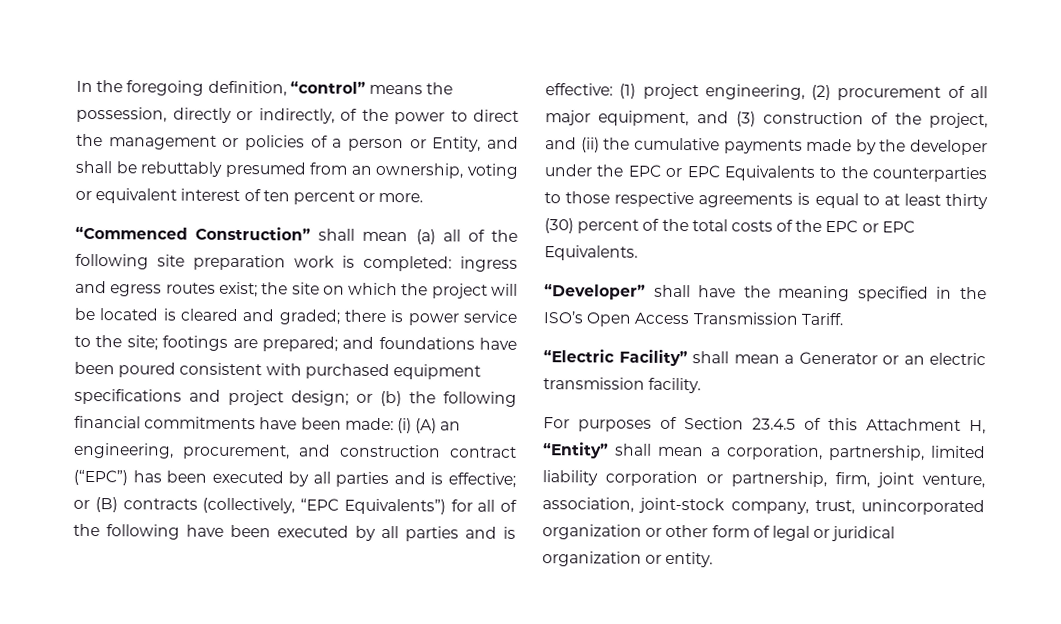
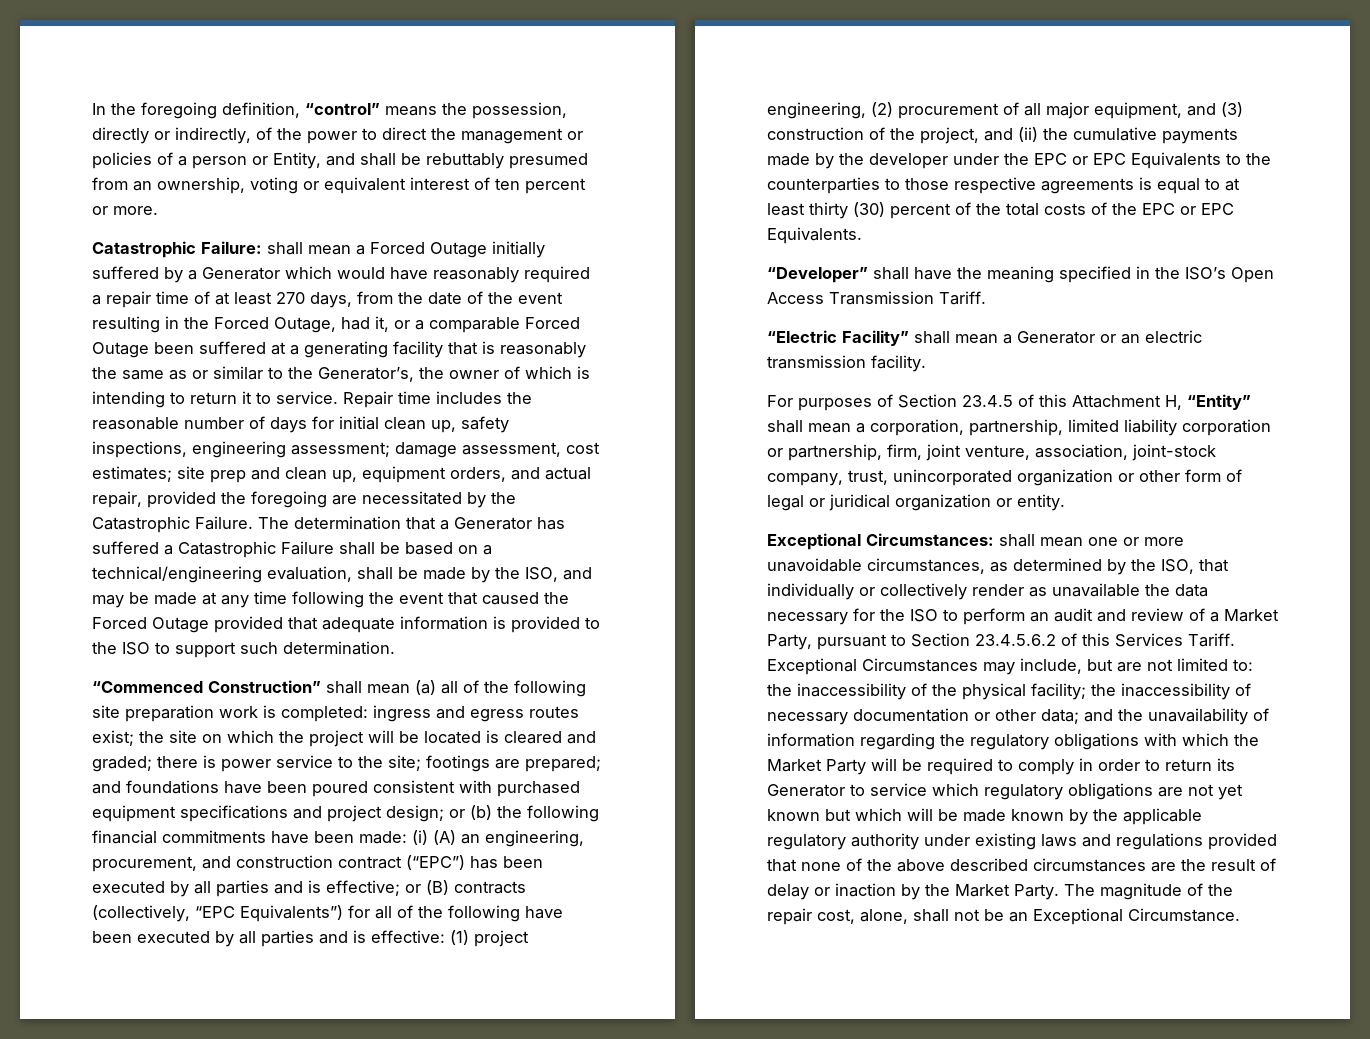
+ Catastrophic Failure: shall mean a Forced Outage initially suffered by a Generator which would have reasonably required a repair time of at least 270 days, from the date of the event resulting in the Forced Outage, had it, or a comparable Forced Outage been suffered at a generating facility that is reasonably the same as or similar to the Generator’s, the owner of which is intending to return it to service. Repair time includes the reasonable number of days for initial clean up, safety inspections, engineering assessment; damage assessment, cost estimates; site prep and clean up, equipment orders, and actual repair, provided the foregoing are necessitated by the Catastrophic Failure. The determination that a Generator has suffered a Catastrophic Failure shall be based on a technical/engineering evaluation, shall be made by the ISO, and may be made at any time following the event that caused the Forced Outage provided that adequate information is provided to the ISO to support such determination.
+ Exceptional Circumstances: shall mean one or more unavoidable circumstances, as determined by the ISO, that individually or collectively render as unavailable the data necessary for the ISO to perform an audit and review of a Market Party, pursuant to Section 23.4.5.6.2 of this Services Tariff. Exceptional Circumstances may include, but are not limited to: the inaccessibility of the physical facility; the inaccessibility of necessary documentation or other data; and the unavailability of information regarding the regulatory obligations with which the Market Party will be required to comply in order to return its Generator to service which regulatory obligations are not yet known but which will be made known by the applicable regulatory authority under existing laws and regulations provided that none of the above described circumstances are the result of delay or inaction by the Market Party. The magnitude of the repair cost, alone, shall not be an Exceptional Circumstance.

